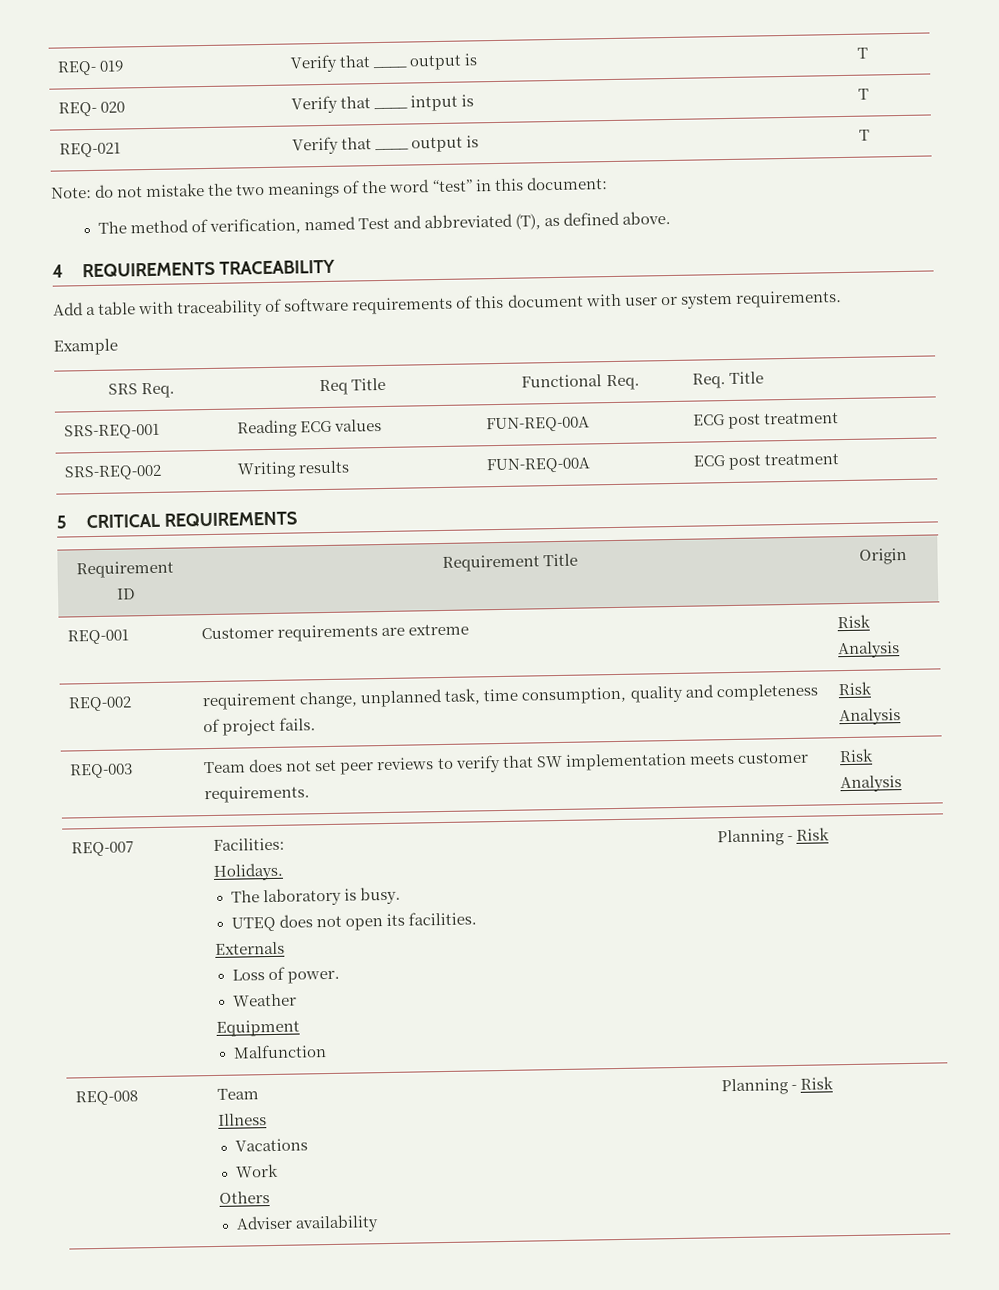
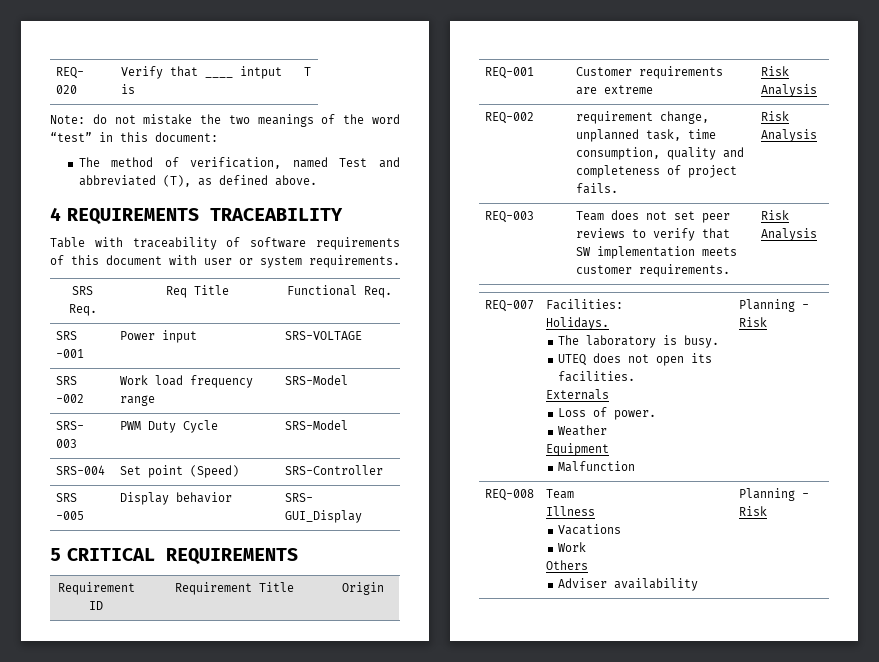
- REQ- 019 | Verify that ____ output is | T
- REQ-021 | Verify that ____ output is | T
- Add a table with traceability of software requirements of this document with user or system requirements.
+ Table with traceability of software requirements of this document with user or system requirements.
- Example
- SRS Req. | Req Title | Functional Req. | Req. Title
- SRS-REQ-001 | Reading ECG values | FUN-REQ-00A | ECG post treatment
- SRS-REQ-002 | Writing results | FUN-REQ-00A | ECG post treatment
+ SRS Req. | Req Title | Functional Req.
+ SRS -001 | Power input | SRS-VOLTAGE
+ SRS -002 | Work load frequency range | SRS-Model
+ SRS- 003 | PWM Duty Cycle | SRS-Model
+ SRS-004 | Set point (Speed) | SRS-Controller
+ SRS -005 | Display behavior | SRS- GUI_Display

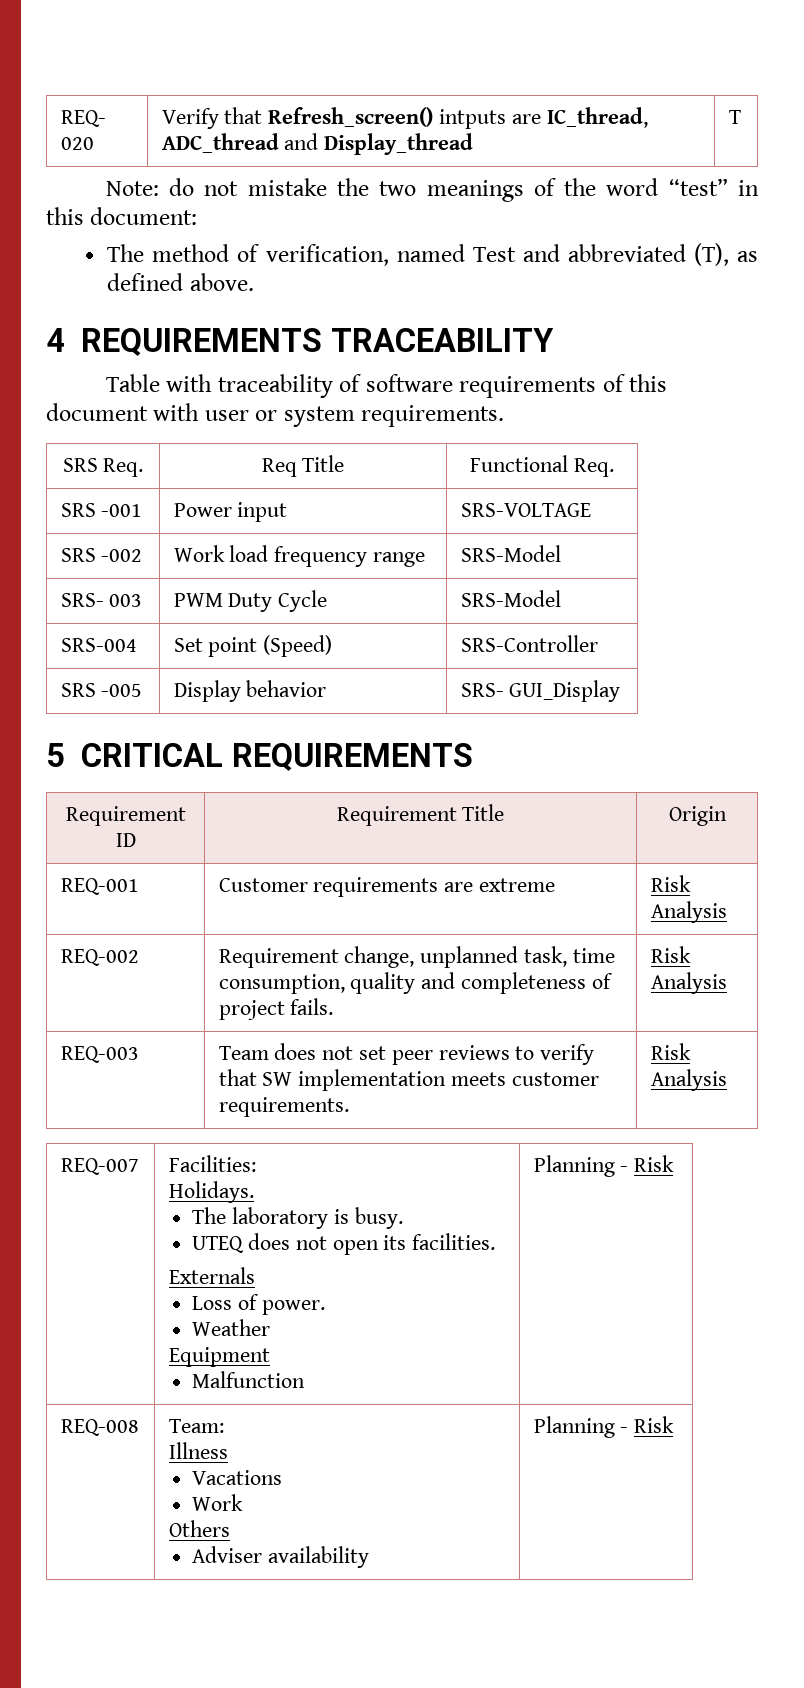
- REQ- 020 | Verify that ____ intput is | T
+ REQ- 020 | Verify that Refresh_screen() intputs are IC_thread, ADC_thread and Display_thread | T
- REQ-002 | requirement change, unplanned task, time consumption, quality and completeness of project fails. | Risk Analysis
+ REQ-002 | Requirement change, unplanned task, time consumption, quality and completeness of project fails. | Risk Analysis
- REQ-008 | Team
+ REQ-008 | Team:

